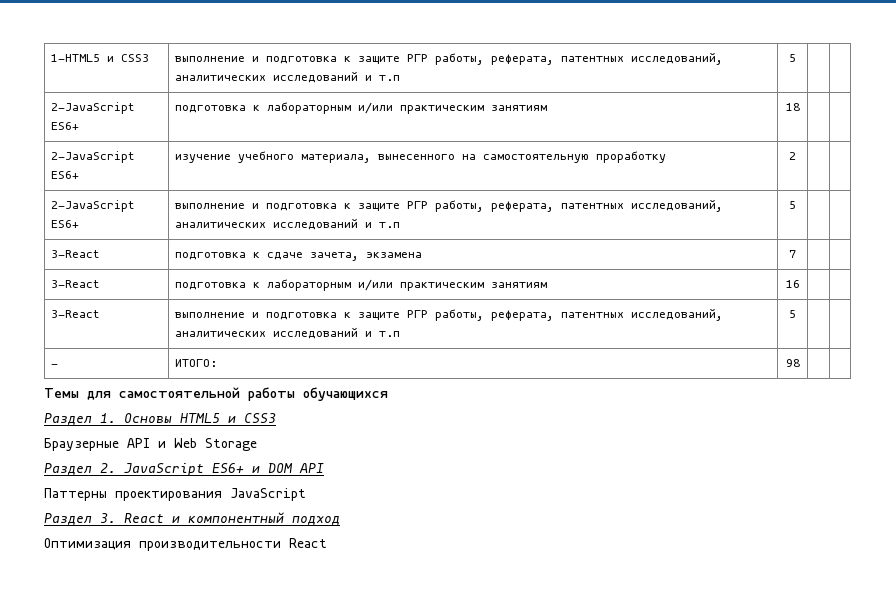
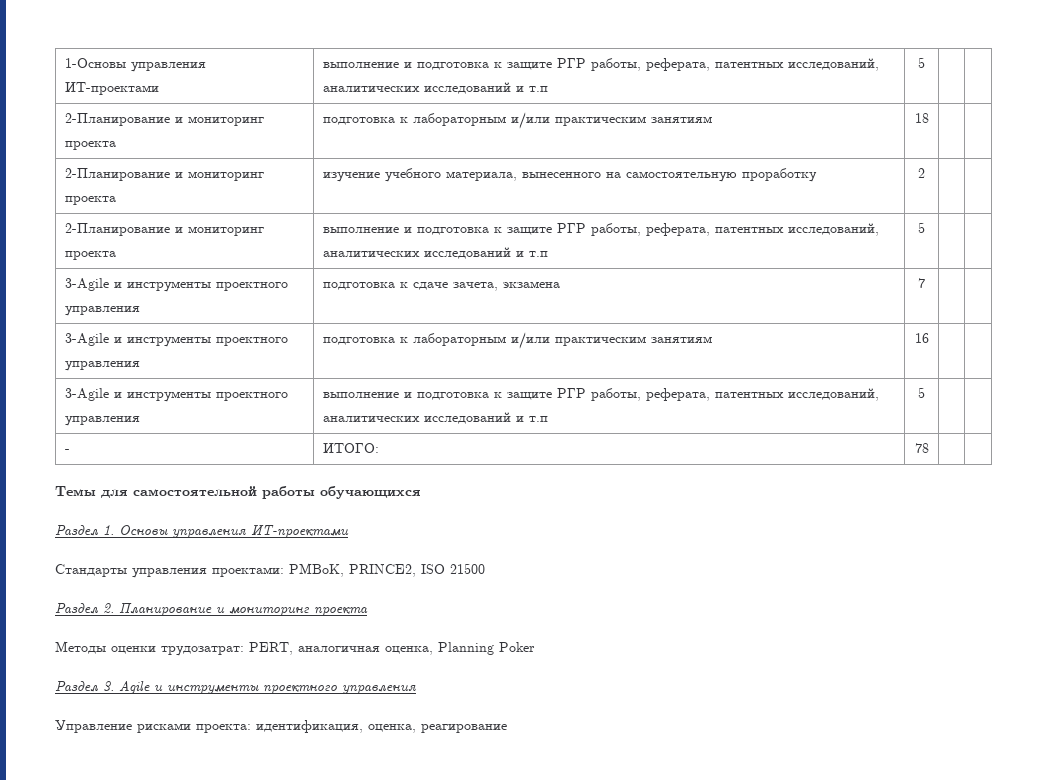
- 1-HTML5 и CSS3 | выполнение и подготовка к защите РГР работы, реферата, патентных исследований, аналитических исследований и т.п | 5 | |
+ 1-Основы управления ИТ-проектами | выполнение и подготовка к защите РГР работы, реферата, патентных исследований, аналитических исследований и т.п | 5 | |
- 2-JavaScript ES6+ | подготовка к лабораторным и/или практическим занятиям | 18 | |
+ 2-Планирование и мониторинг проекта | подготовка к лабораторным и/или практическим занятиям | 18 | |
- 2-JavaScript ES6+ | изучение учебного материала, вынесенного на самостоятельную проработку | 2 | |
+ 2-Планирование и мониторинг проекта | изучение учебного материала, вынесенного на самостоятельную проработку | 2 | |
- 2-JavaScript ES6+ | выполнение и подготовка к защите РГР работы, реферата, патентных исследований, аналитических исследований и т.п | 5 | |
+ 2-Планирование и мониторинг проекта | выполнение и подготовка к защите РГР работы, реферата, патентных исследований, аналитических исследований и т.п | 5 | |
- 3-React | подготовка к сдаче зачета, экзамена | 7 | |
+ 3-Agile и инструменты проектного управления | подготовка к сдаче зачета, экзамена | 7 | |
- 3-React | подготовка к лабораторным и/или практическим занятиям | 16 | |
+ 3-Agile и инструменты проектного управления | подготовка к лабораторным и/или практическим занятиям | 16 | |
- 3-React | выполнение и подготовка к защите РГР работы, реферата, патентных исследований, аналитических исследований и т.п | 5 | |
+ 3-Agile и инструменты проектного управления | выполнение и подготовка к защите РГР работы, реферата, патентных исследований, аналитических исследований и т.п | 5 | |
- - | ИТОГО: | 98 | |
+ - | ИТОГО: | 78 | |
- Раздел 1. Основы HTML5 и CSS3
- Браузерные API и Web Storage
- Раздел 2. JavaScript ES6+ и DOM API
- Паттерны проектирования JavaScript
- Раздел 3. React и компонентный подход
- Оптимизация производительности React
+ Раздел 1. Основы управления ИТ-проектами
+ Стандарты управления проектами: PMBoK, PRINCE2, ISO 21500
+ Раздел 2. Планирование и мониторинг проекта
+ Методы оценки трудозатрат: PERT, аналогичная оценка, Planning Poker
+ Раздел 3. Agile и инструменты проектного управления
+ Управление рисками проекта: идентификация, оценка, реагирование

